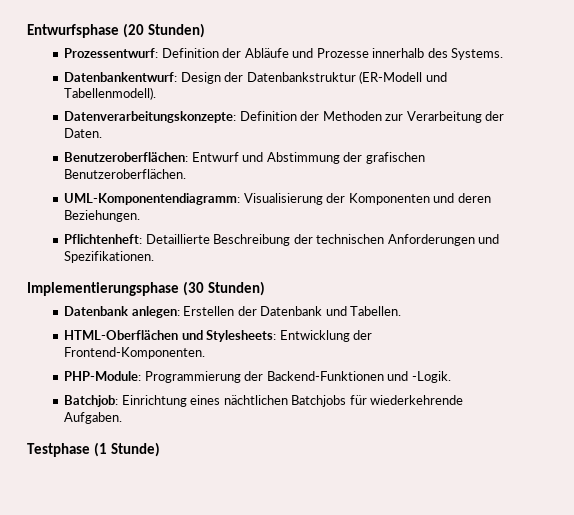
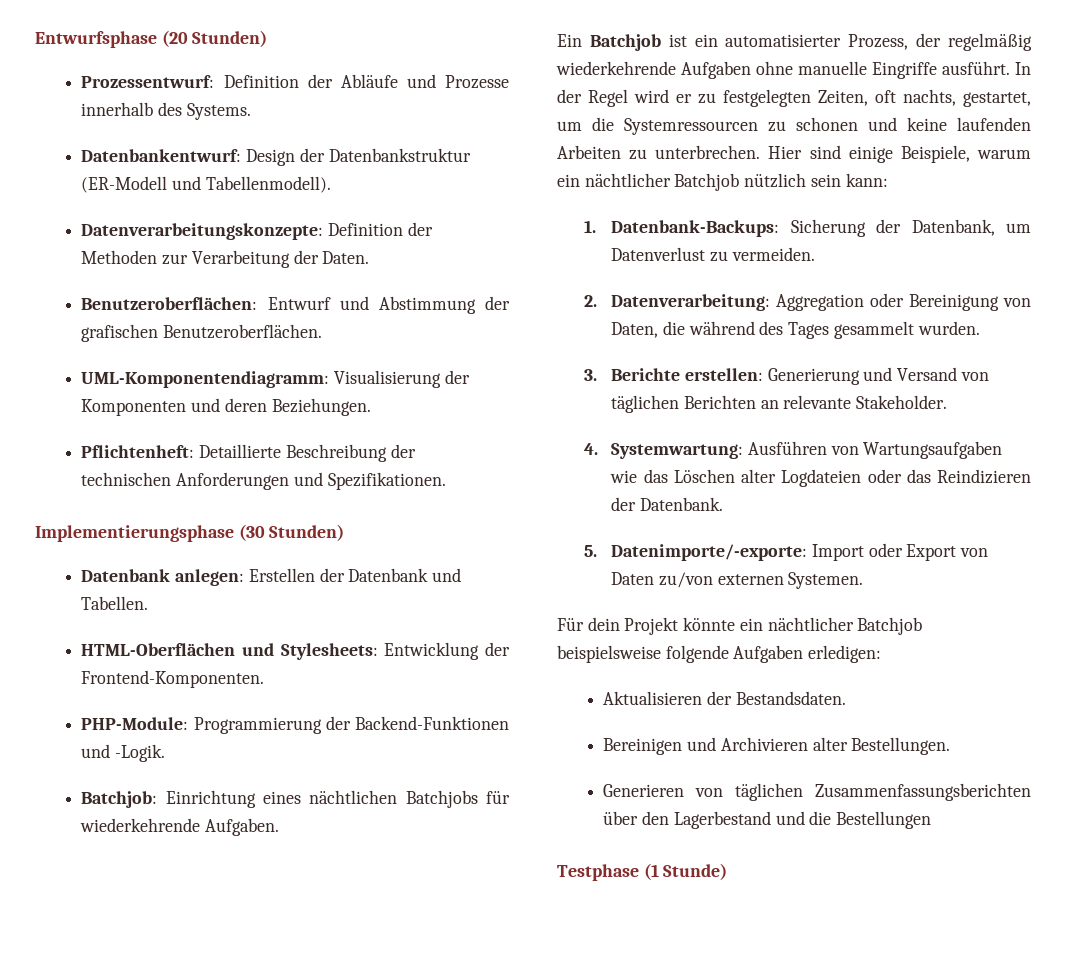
+ Ein Batchjob ist ein automatisierter Prozess, der regelmäßig wiederkehrende Aufgaben ohne manuelle Eingriffe ausführt. In der Regel wird er zu festgelegten Zeiten, oft nachts, gestartet, um die Systemressourcen zu schonen und keine laufenden Arbeiten zu unterbrechen. Hier sind einige Beispiele, warum ein nächtlicher Batchjob nützlich sein kann:
+ 1. Datenbank-Backups: Sicherung der Datenbank, um Datenverlust zu vermeiden.
+ 2. Datenverarbeitung: Aggregation oder Bereinigung von Daten, die während des Tages gesammelt wurden.
+ 3. Berichte erstellen: Generierung und Versand von täglichen Berichten an relevante Stakeholder.
+ 4. Systemwartung: Ausführen von Wartungsaufgaben wie das Löschen alter Logdateien oder das Reindizieren der Datenbank.
+ 5. Datenimporte/-exporte: Import oder Export von Daten zu/von externen Systemen.
+ Für dein Projekt könnte ein nächtlicher Batchjob beispielsweise folgende Aufgaben erledigen:
+ Aktualisieren der Bestandsdaten.
+ Bereinigen und Archivieren alter Bestellungen.
+ Generieren von täglichen Zusammenfassungsberichten über den Lagerbestand und die Bestellungen

